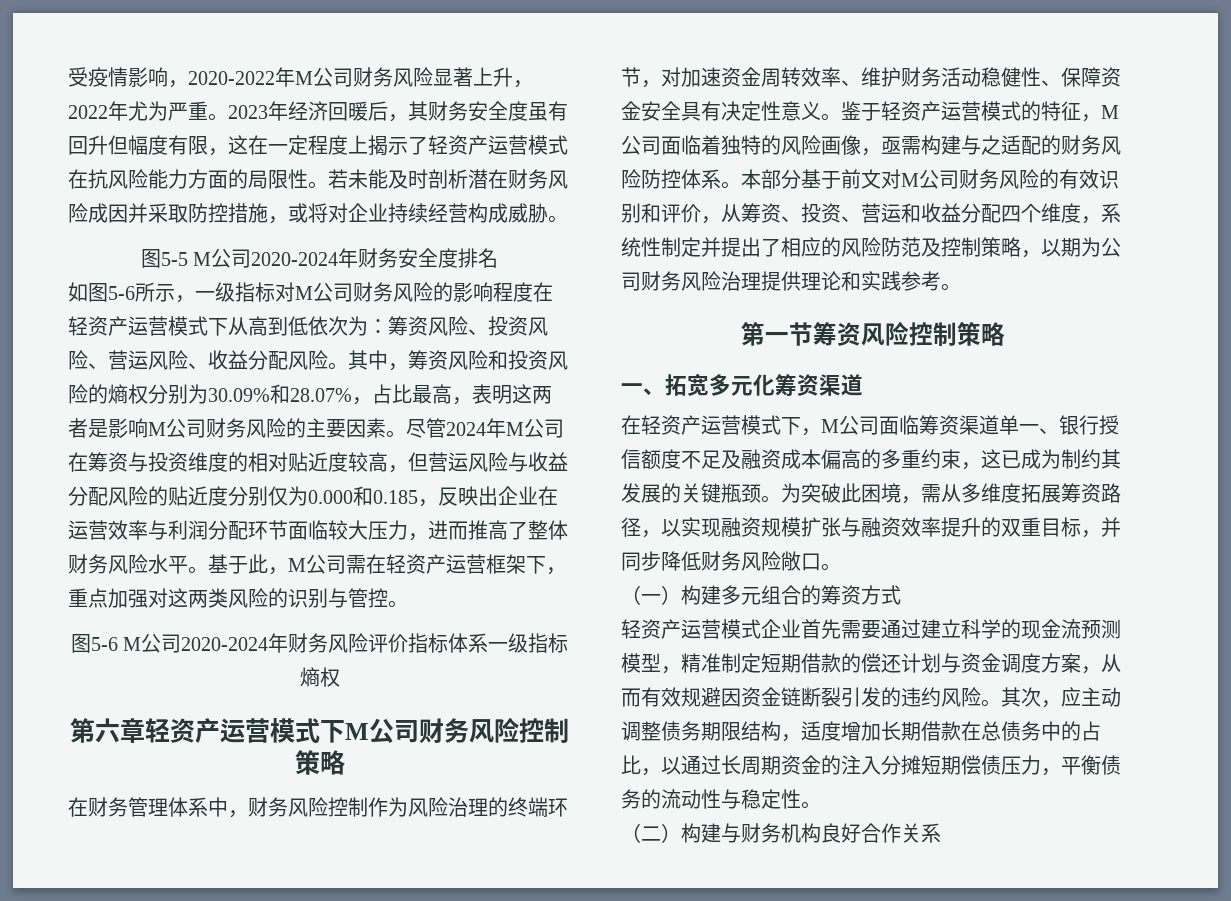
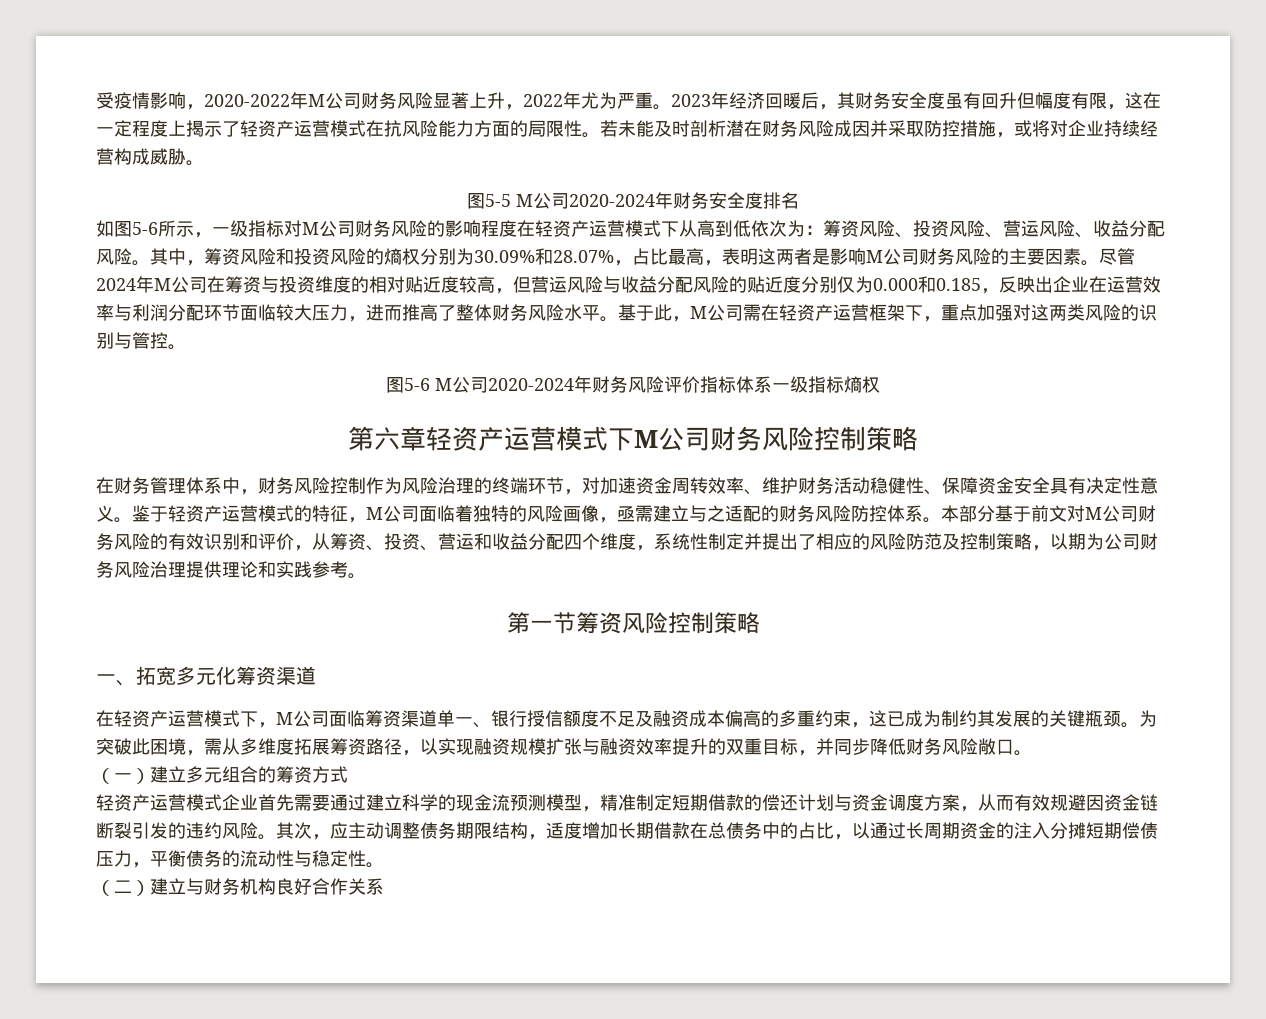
- 鉴于轻资产运营模式的特征，M公司面临着独特的风险画像，亟需构建与之适配的财务风险防控体系。
+ 鉴于轻资产运营模式的特征，M公司面临着独特的风险画像，亟需建立与之适配的财务风险防控体系。
- （一）构建多元组合的筹资方式
+ （一）建立多元组合的筹资方式
- （二）构建与财务机构良好合作关系
+ （二）建立与财务机构良好合作关系

